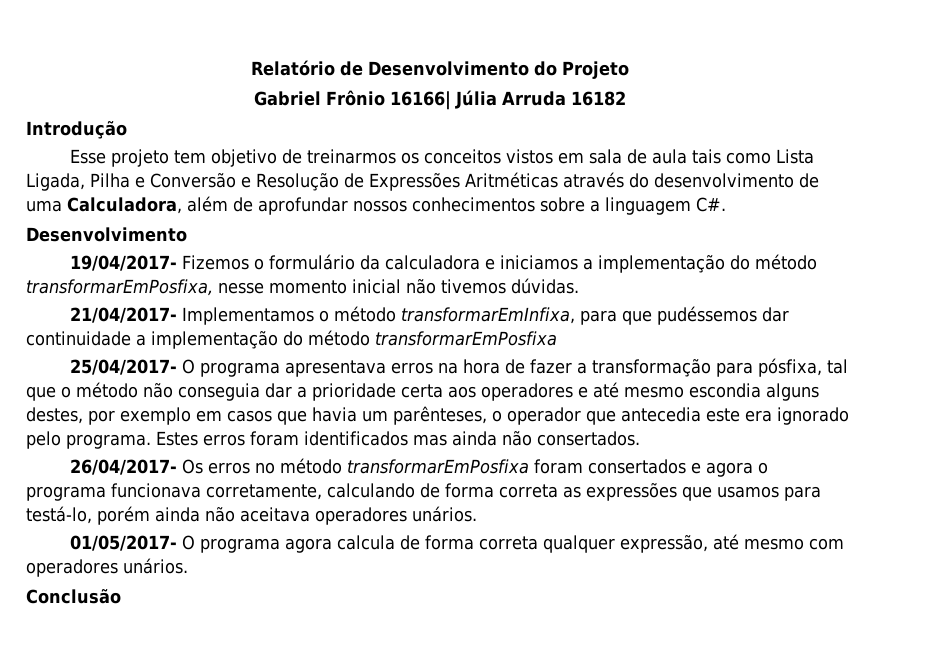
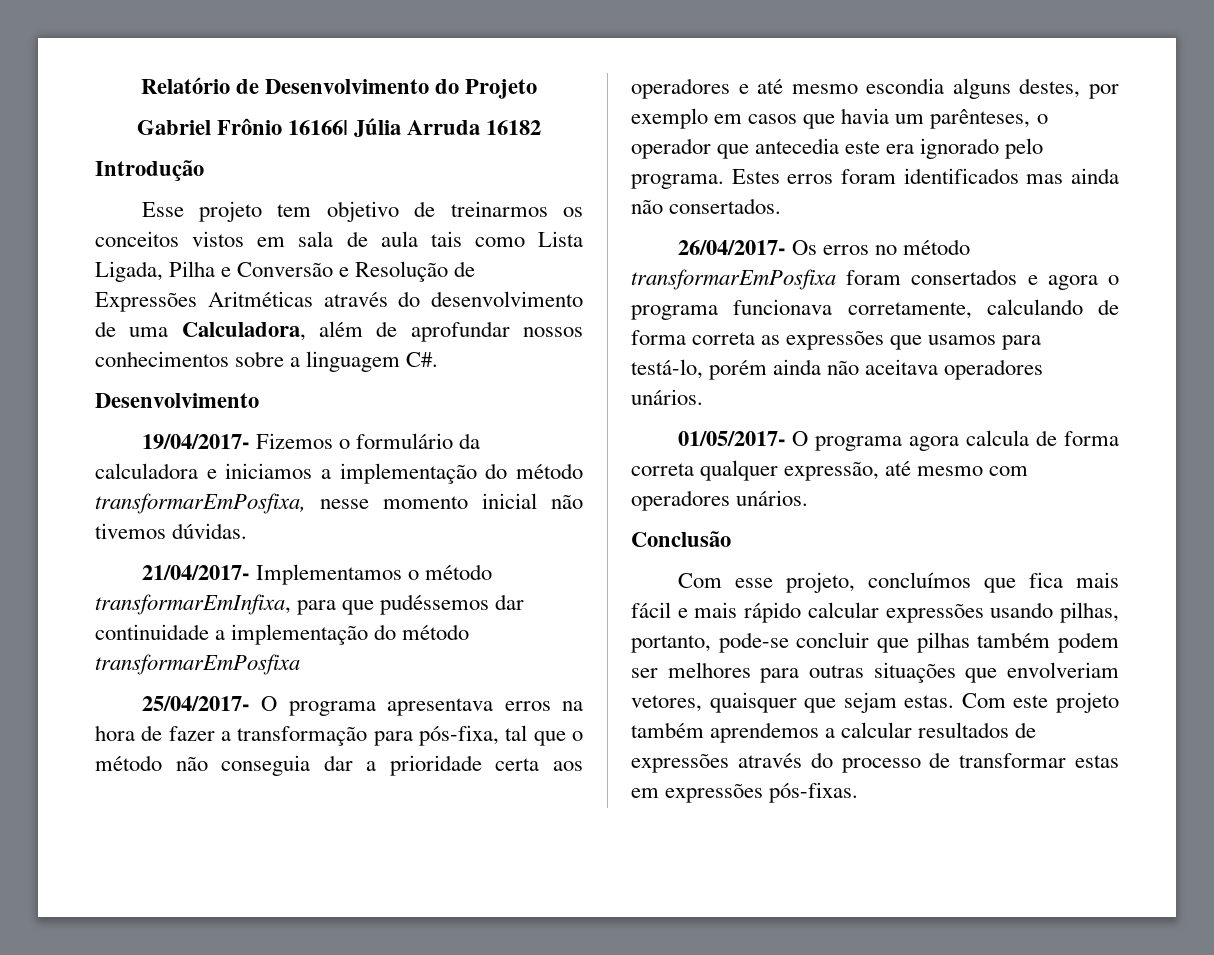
- 25/04/2017- O programa apresentava erros na hora de fazer a transformação para pósfixa, tal que o método não conseguia dar a prioridade certa aos operadores e até mesmo escondia alguns destes, por exemplo em casos que havia um parênteses, o operador que antecedia este era ignorado pelo programa.
+ 25/04/2017- O programa apresentava erros na hora de fazer a transformação para pós-fixa, tal que o método não conseguia dar a prioridade certa aos operadores e até mesmo escondia alguns destes, por exemplo em casos que havia um parênteses, o operador que antecedia este era ignorado pelo programa.
+ Com esse projeto, concluímos que fica mais fácil e mais rápido calcular expressões usando pilhas, portanto, pode-se concluir que pilhas também podem ser melhores para outras situações que envolveriam vetores, quaisquer que sejam estas. Com este projeto também aprendemos a calcular resultados de expressões através do processo de transformar estas em expressões pós-fixas.

